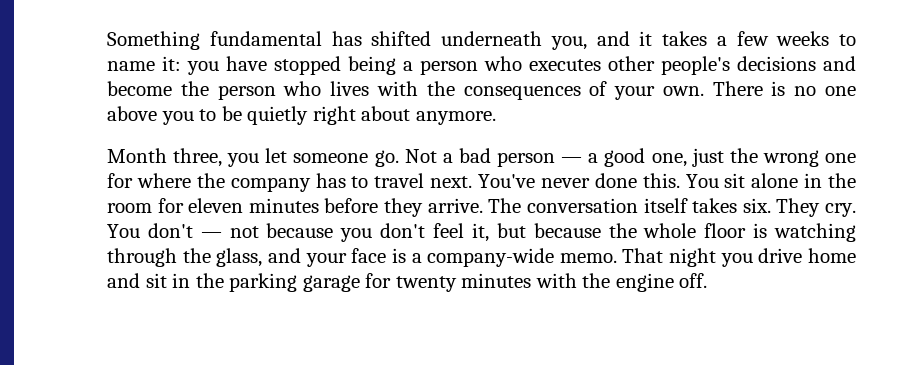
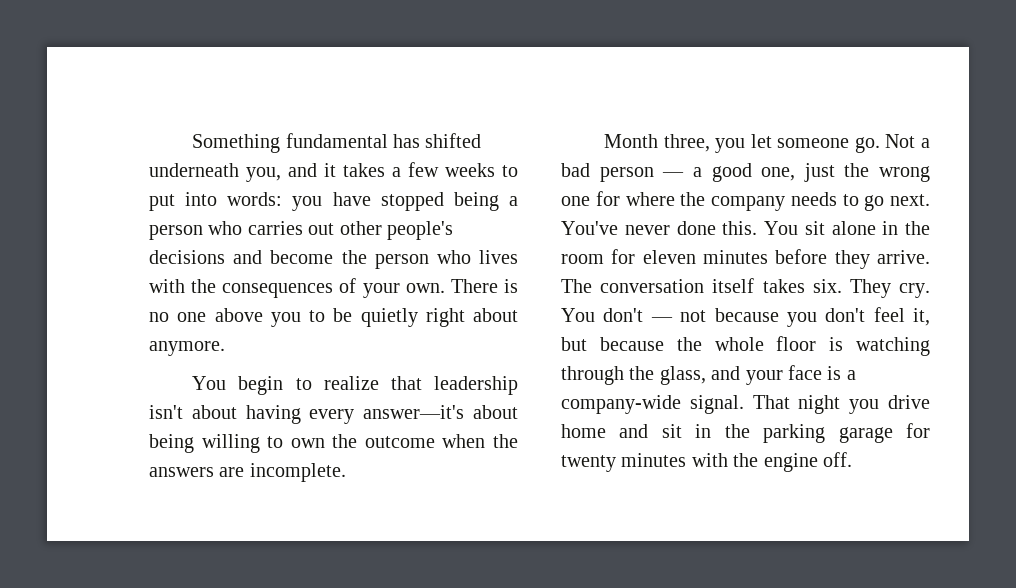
- Something fundamental has shifted underneath you, and it takes a few weeks to name it: you have stopped being a person who executes other people's decisions and become the person who lives with the consequences of your own.
+ Something fundamental has shifted underneath you, and it takes a few weeks to put into words: you have stopped being a person who carries out other people's decisions and become the person who lives with the consequences of your own.
+ You begin to realize that leadership isn't about having every answer—it's about being willing to own the outcome when the answers are incomplete.
- Not a bad person — a good one, just the wrong one for where the company has to travel next.
+ Not a bad person — a good one, just the wrong one for where the company needs to go next.
- You don't — not because you don't feel it, but because the whole floor is watching through the glass, and your face is a company-wide memo.
+ You don't — not because you don't feel it, but because the whole floor is watching through the glass, and your face is a company-wide signal.

